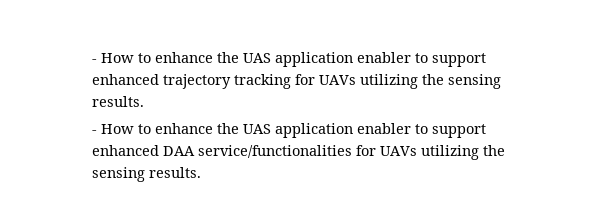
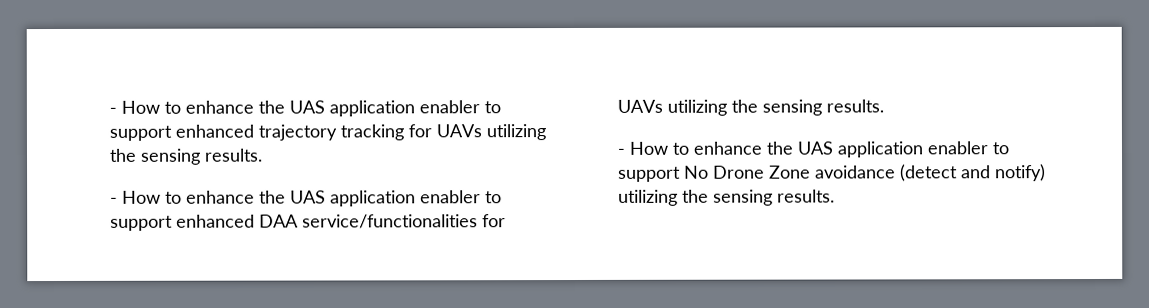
+ - How to enhance the UAS application enabler to support No Drone Zone avoidance (detect and notify) utilizing the sensing results.

